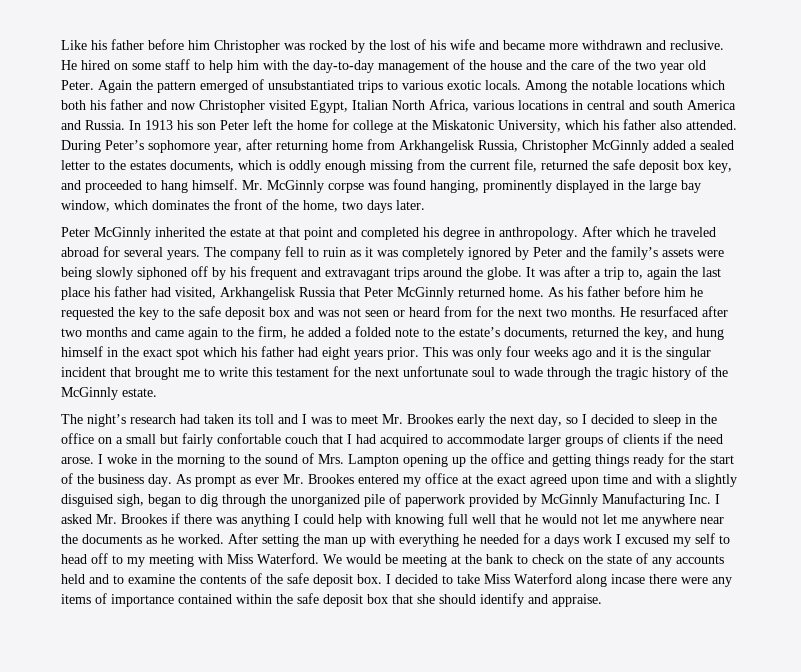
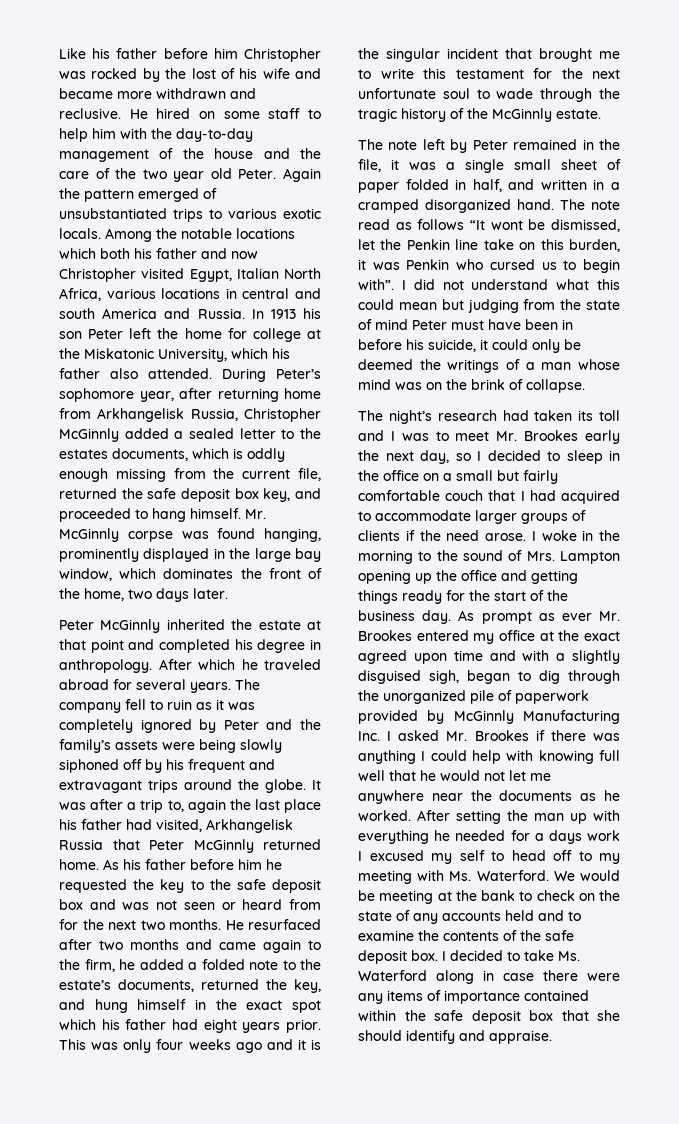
+ The note left by Peter remained in the file, it was a single small sheet of paper folded in half, and written in a cramped disorganized hand. The note read as follows “It wont be dismissed, let the Penkin line take on this burden, it was Penkin who cursed us to begin with”. I did not understand what this could mean but judging from the state of mind Peter must have been in before his suicide, it could only be deemed the writings of a man whose mind was on the brink of collapse.
- The night’s research had taken its toll and I was to meet Mr. Brookes early the next day, so I decided to sleep in the office on a small but fairly confortable couch that I had acquired to accommodate larger groups of clients if the need arose.
+ The night’s research had taken its toll and I was to meet Mr. Brookes early the next day, so I decided to sleep in the office on a small but fairly comfortable couch that I had acquired to accommodate larger groups of clients if the need arose.
- After setting the man up with everything he needed for a days work I excused my self to head off to my meeting with Miss Waterford.
+ After setting the man up with everything he needed for a days work I excused my self to head off to my meeting with Ms. Waterford.
- I decided to take Miss Waterford along incase there were any items of importance contained within the safe deposit box that she should identify and appraise.
+ I decided to take Ms. Waterford along in case there were any items of importance contained within the safe deposit box that she should identify and appraise.

